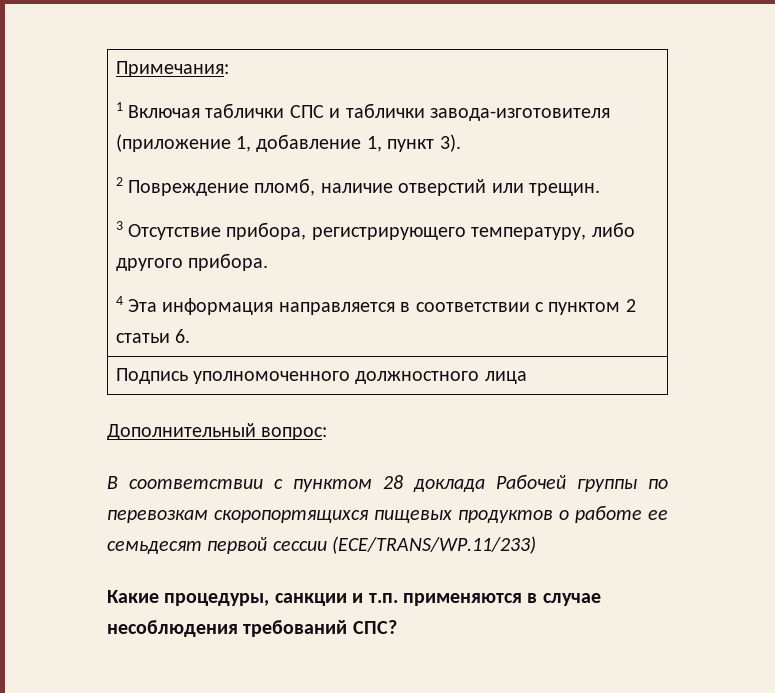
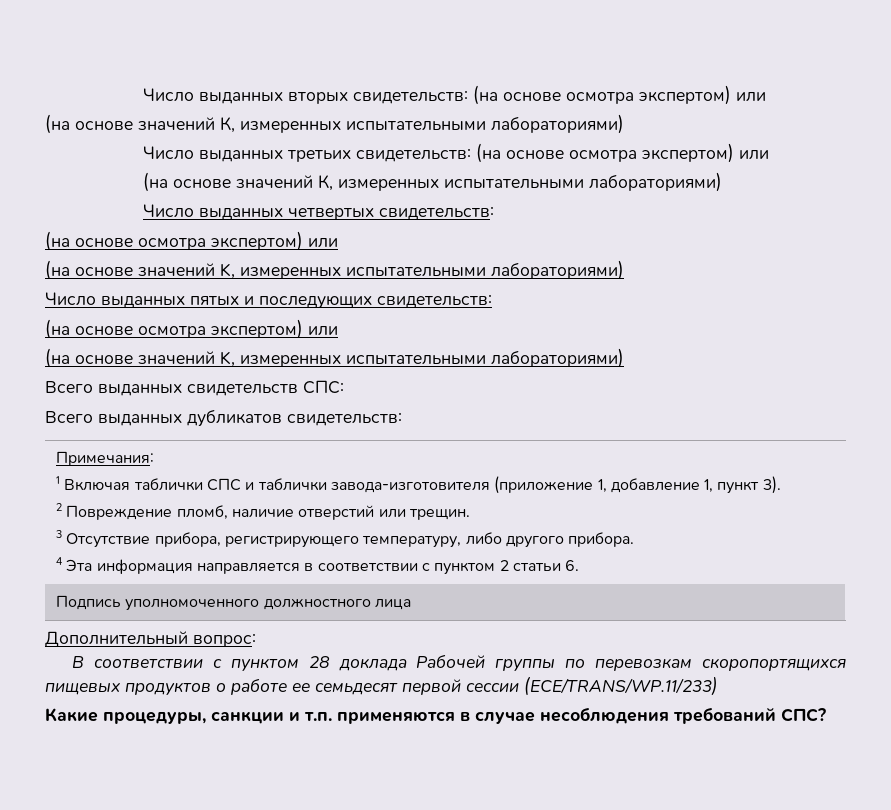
+ Число выданных вторых свидетельств: (на основе осмотра экспертом) или
+ (на основе значений К, измеренных испытательными лабораториями)
+ Число выданных третьих свидетельств: (на основе осмотра экспертом) или
+ (на основе значений К, измеренных испытательными лабораториями)
+ Число выданных четвертых свидетельств:
+ (на основе осмотра экспертом) или
+ (на основе значений K, измеренных испытательными лабораториями)
+ Число выданных пятых и последующих свидетельств:
+ (на основе осмотра экспертом) или
+ (на основе значений K, измеренных испытательными лабораториями)
+ Всего выданных свидетельств СПС:
+ Всего выданных дубликатов свидетельств:

